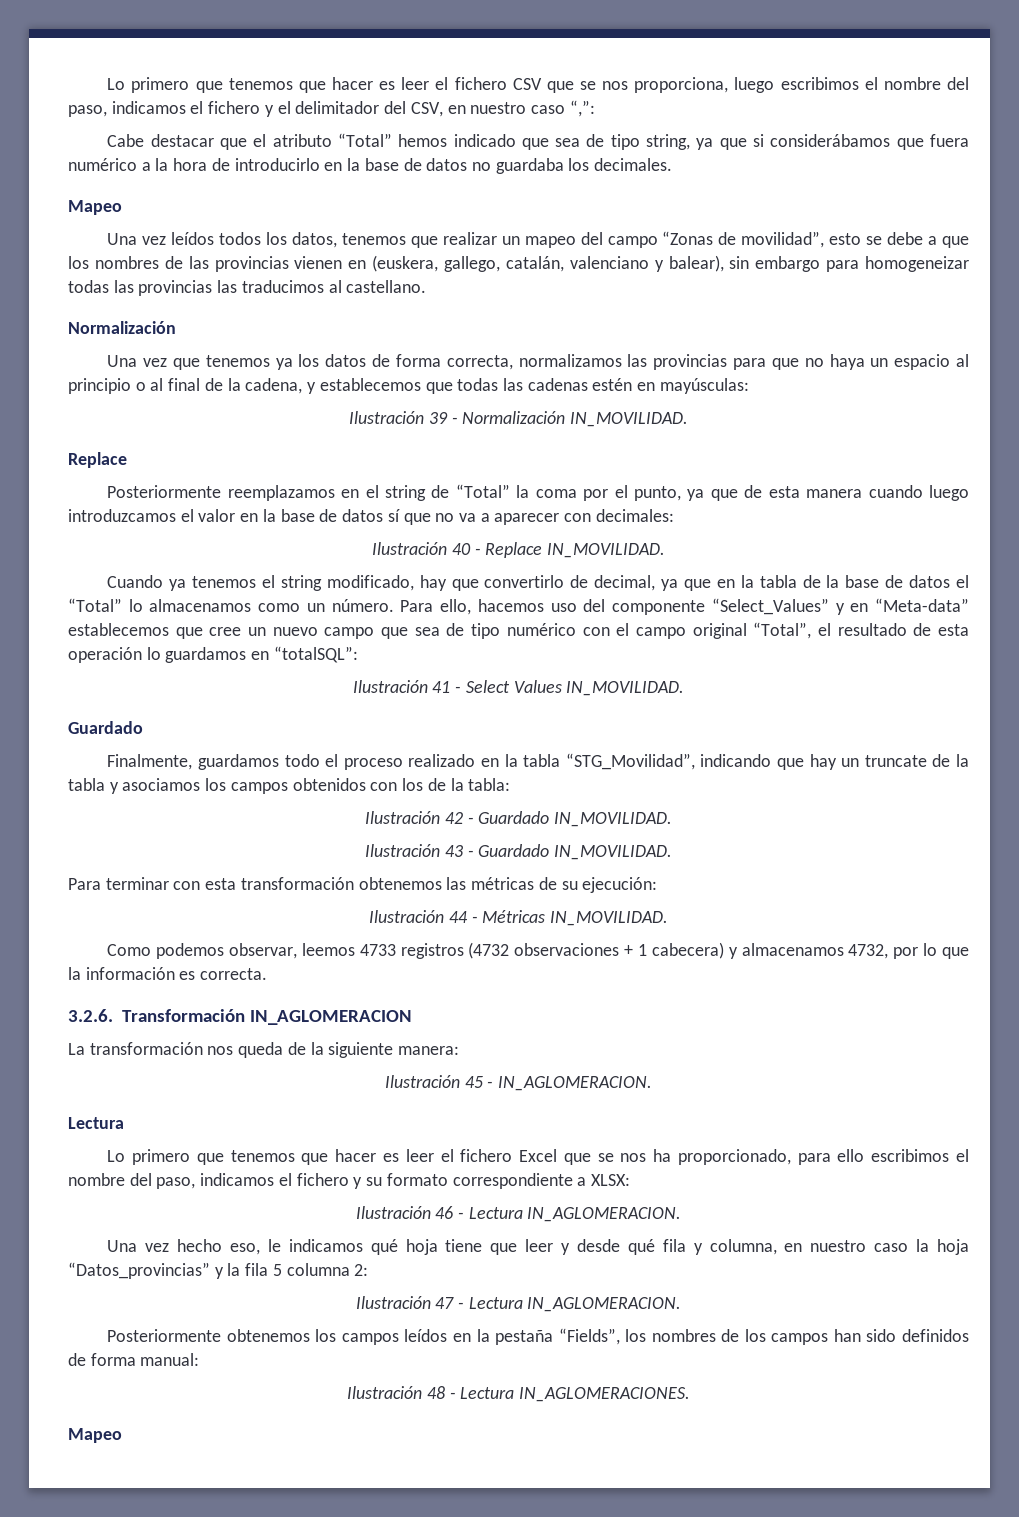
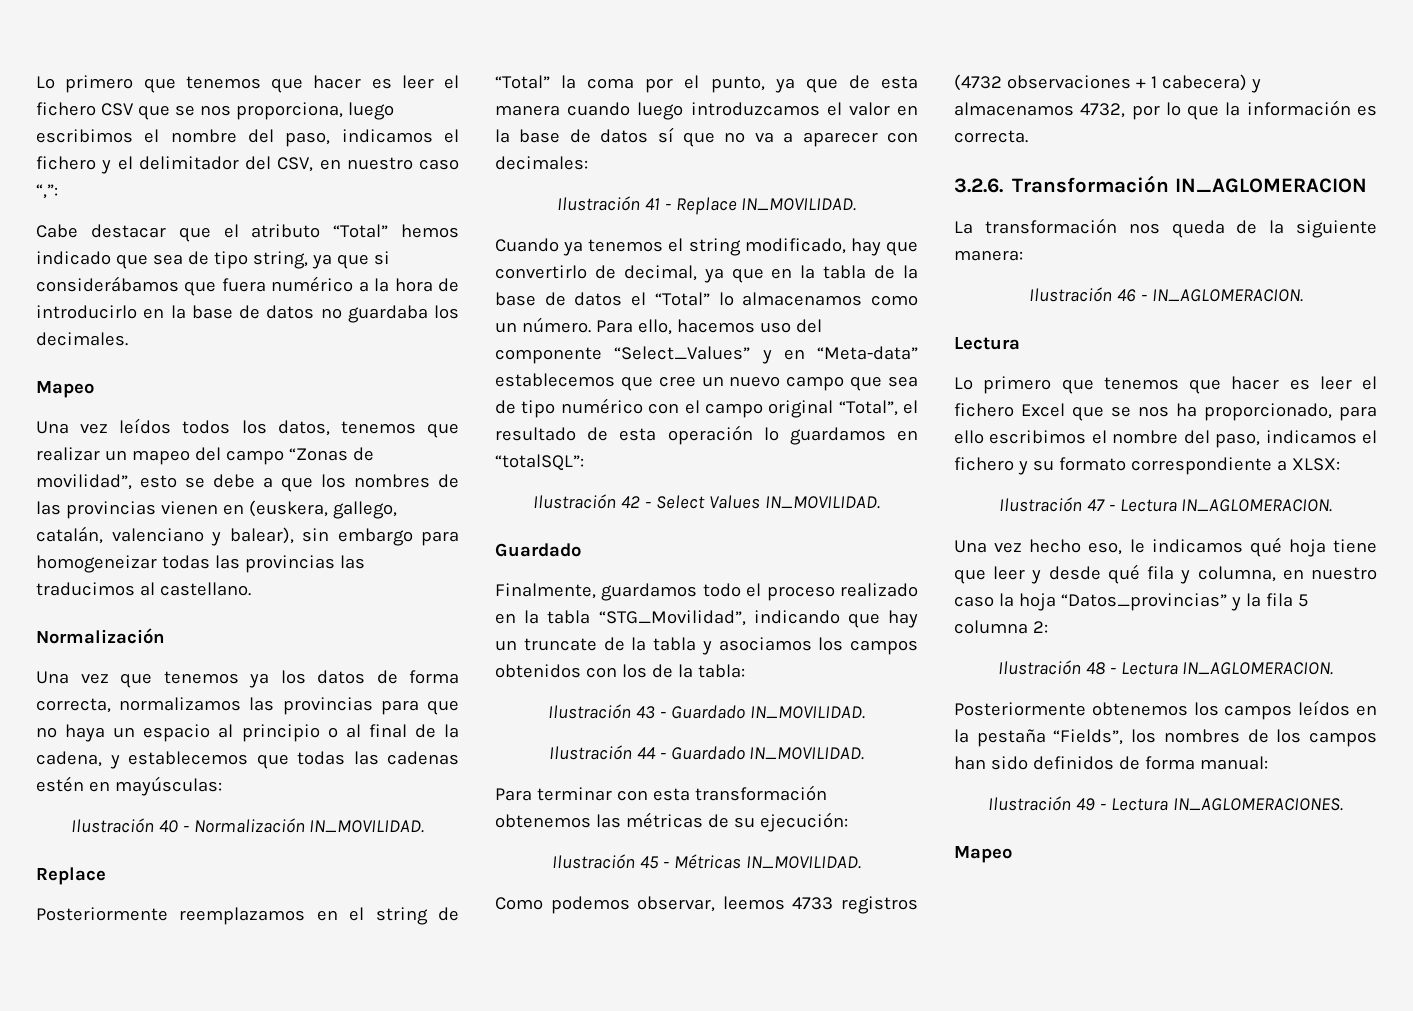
- Ilustración 39 - Normalización IN_MOVILIDAD.
+ Ilustración 40 - Normalización IN_MOVILIDAD.
- Ilustración 40 - Replace IN_MOVILIDAD.
+ Ilustración 41 - Replace IN_MOVILIDAD.
- Ilustración 41 - Select Values IN_MOVILIDAD.
+ Ilustración 42 - Select Values IN_MOVILIDAD.
- Ilustración 42 - Guardado IN_MOVILIDAD.
+ Ilustración 43 - Guardado IN_MOVILIDAD.
- Ilustración 43 - Guardado IN_MOVILIDAD.
+ Ilustración 44 - Guardado IN_MOVILIDAD.
- Ilustración 44 - Métricas IN_MOVILIDAD.
+ Ilustración 45 - Métricas IN_MOVILIDAD.
- Ilustración 45 - IN_AGLOMERACION.
+ Ilustración 46 - IN_AGLOMERACION.
- Ilustración 46 - Lectura IN_AGLOMERACION.
+ Ilustración 47 - Lectura IN_AGLOMERACION.
- Ilustración 47 - Lectura IN_AGLOMERACION.
+ Ilustración 48 - Lectura IN_AGLOMERACION.
- Ilustración 48 - Lectura IN_AGLOMERACIONES.
+ Ilustración 49 - Lectura IN_AGLOMERACIONES.

